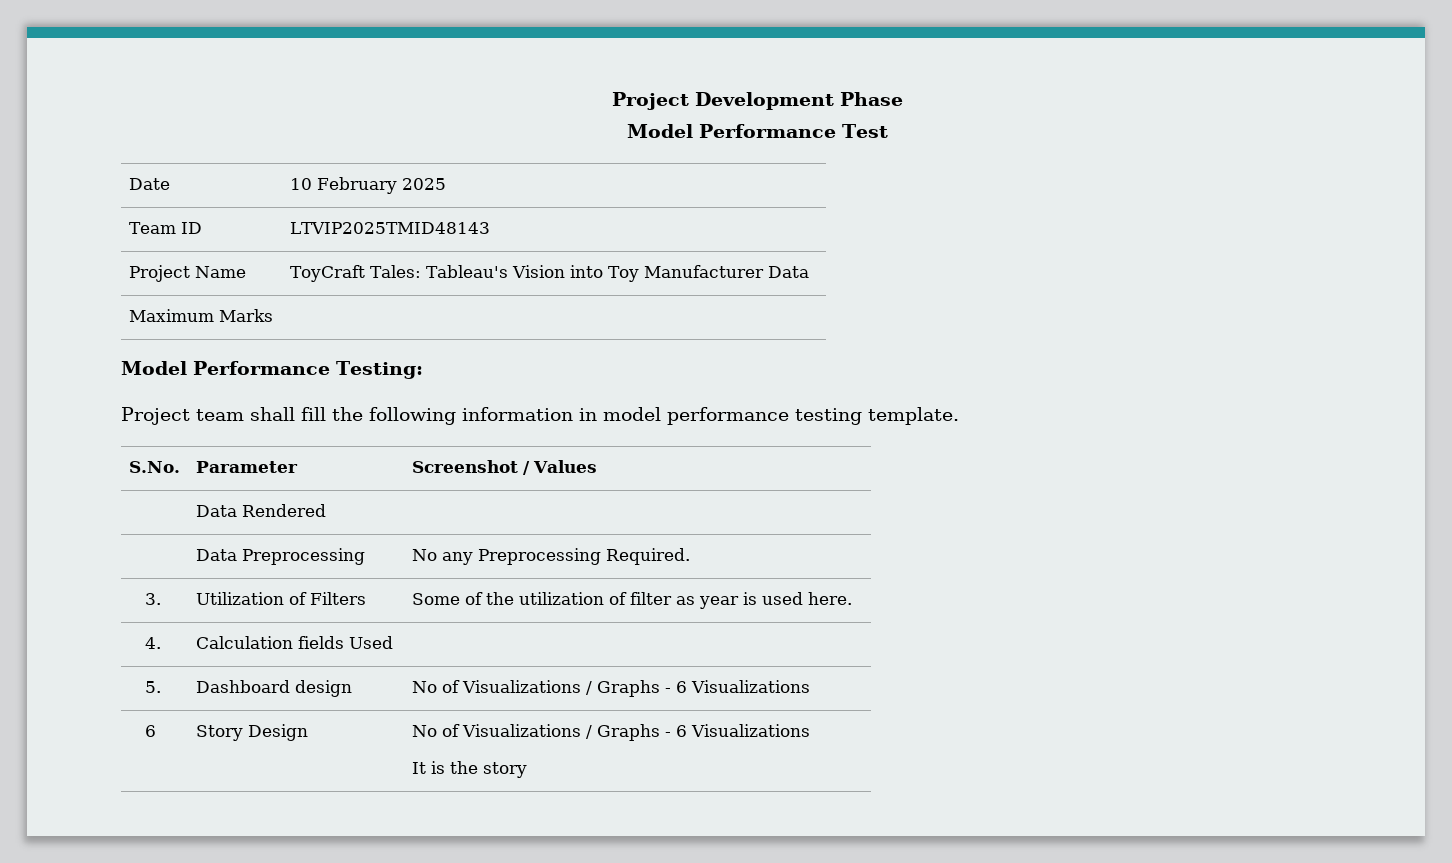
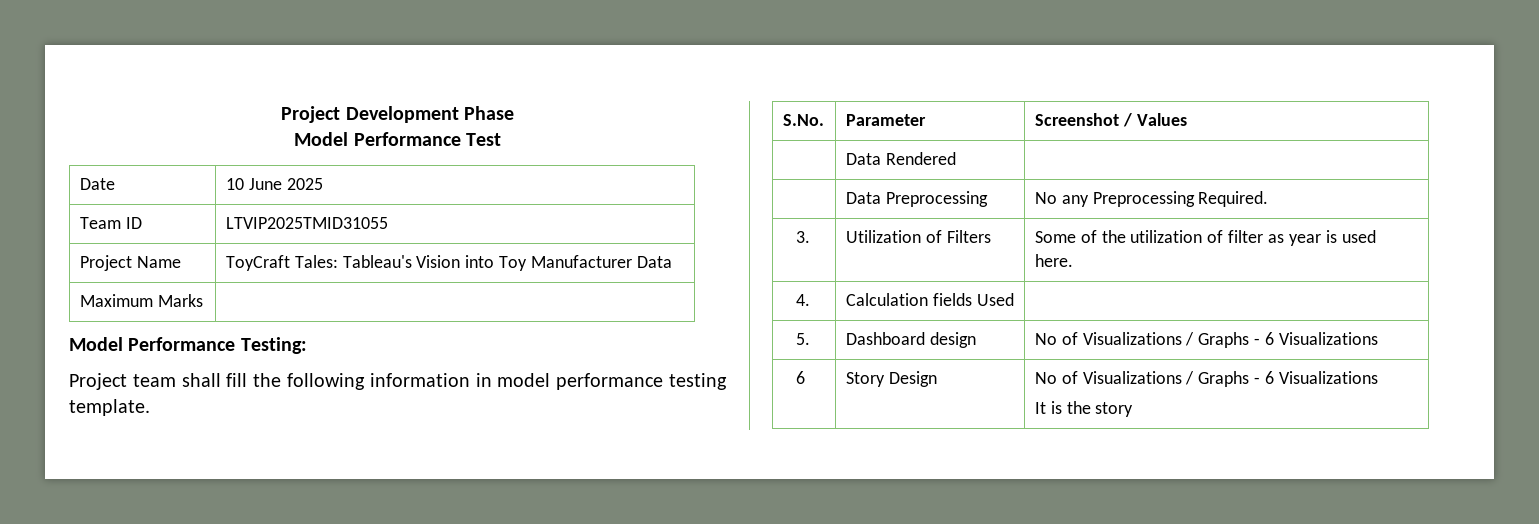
- Date | 10 February 2025
+ Date | 10 June 2025
- Team ID | LTVIP2025TMID48143
+ Team ID | LTVIP2025TMID31055

